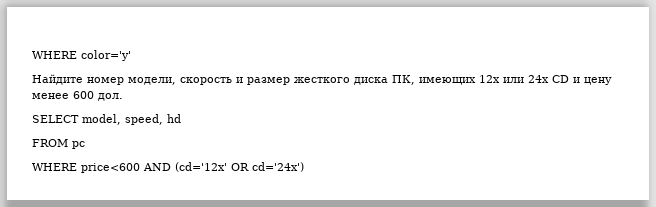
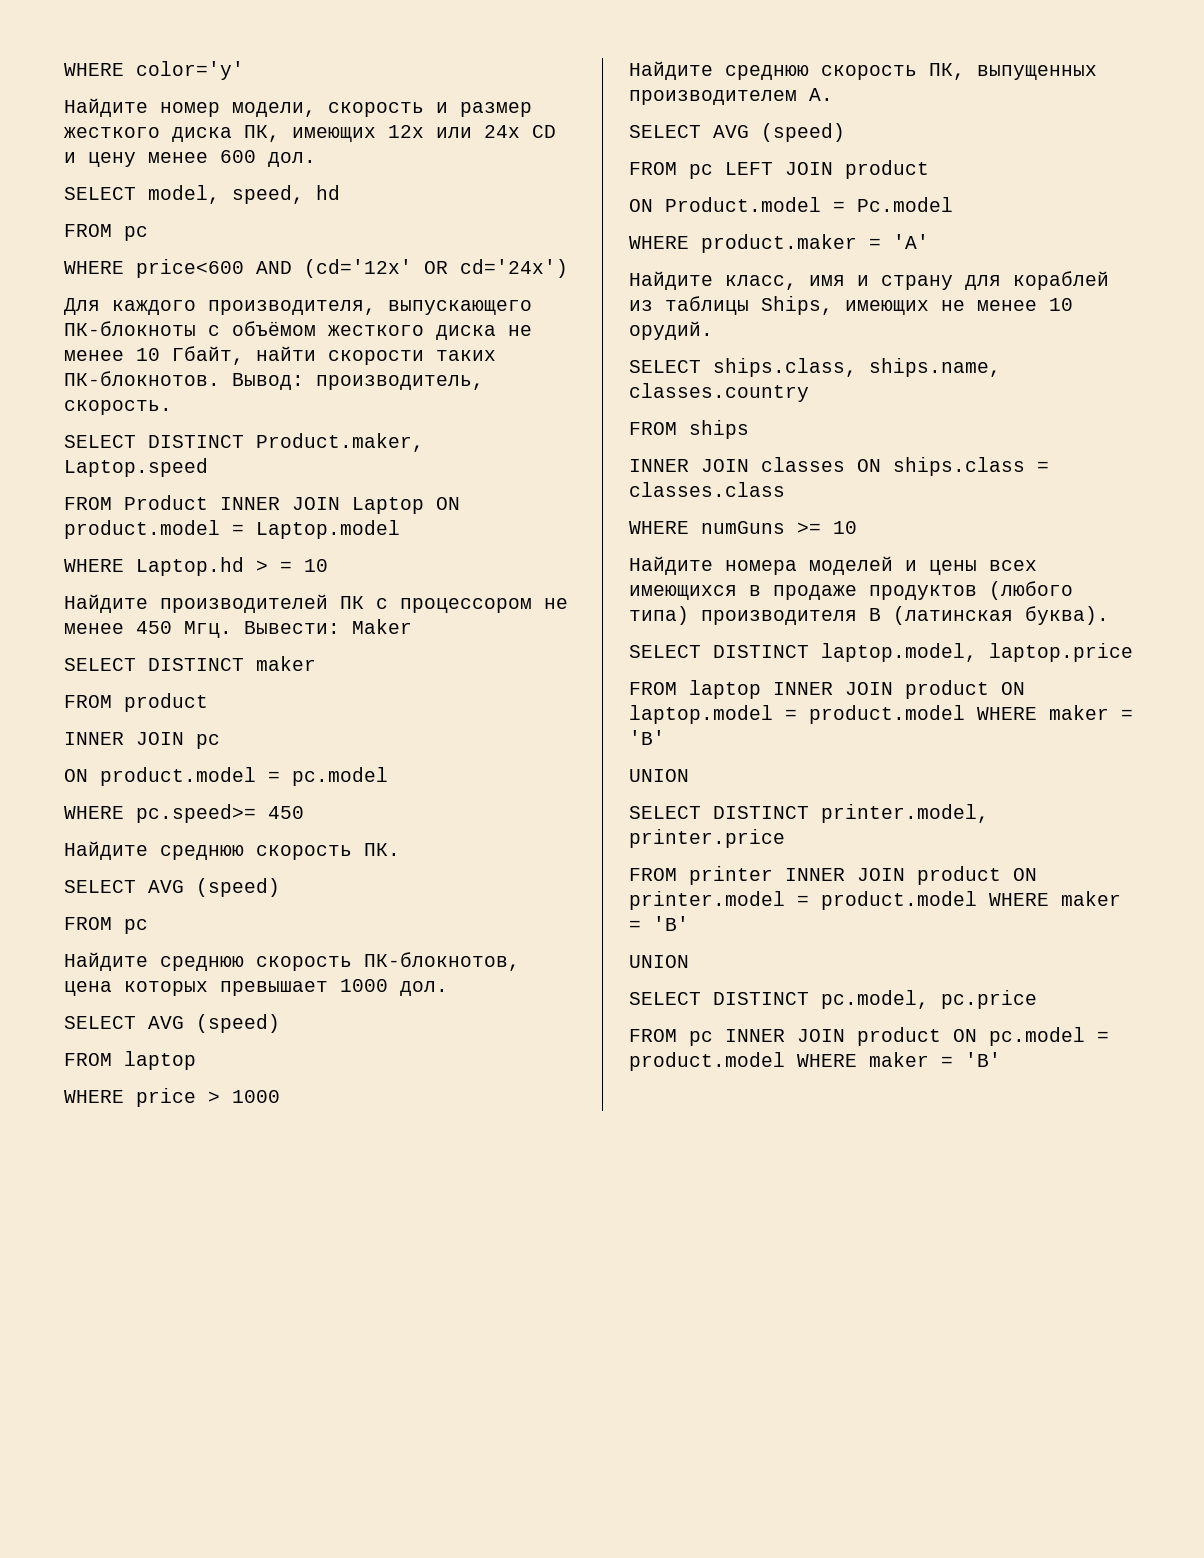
+ Для каждого производителя, выпускающего ПК-блокноты c объёмом жесткого диска не менее 10 Гбайт, найти скорости таких ПК-блокнотов. Вывод: производитель, скорость.
+ SELECT DISTINCT Product.maker, Laptop.speed
+ FROM Product INNER JOIN Laptop ON product.model = Laptop.model
+ WHERE Laptop.hd > = 10
+ Найдите производителей ПК с процессором не менее 450 Мгц. Вывести: Maker
+ SELECT DISTINCT maker
+ FROM product
+ INNER JOIN pc
+ ON product.model = pc.model
+ WHERE pc.speed>= 450
+ Найдите среднюю скорость ПК.
+ SELECT AVG (speed)
+ FROM pc
+ Найдите среднюю скорость ПК-блокнотов, цена которых превышает 1000 дол.
+ SELECT AVG (speed)
+ FROM laptop
+ WHERE price > 1000
+ Найдите среднюю скорость ПК, выпущенных производителем A.
+ SELECT AVG (speed)
+ FROM pc LEFT JOIN product
+ ON Product.model = Pc.model
+ WHERE product.maker = 'A'
+ Найдите класс, имя и страну для кораблей из таблицы Ships, имеющих не менее 10 орудий.
+ SELECT ships.class, ships.name, classes.country
+ FROM ships
+ INNER JOIN classes ON ships.class = classes.class
+ WHERE numGuns >= 10
+ Найдите номера моделей и цены всех имеющихся в продаже продуктов (любого типа) производителя B (латинская буква).
+ SELECT DISTINCT laptop.model, laptop.price
+ FROM laptop INNER JOIN product ON laptop.model = product.model WHERE maker = 'B'
+ UNION
+ SELECT DISTINCT printer.model, printer.price
+ FROM printer INNER JOIN product ON printer.model = product.model WHERE maker = 'B'
+ UNION
+ SELECT DISTINCT pc.model, pc.price
+ FROM pc INNER JOIN product ON pc.model = product.model WHERE maker = 'B'

